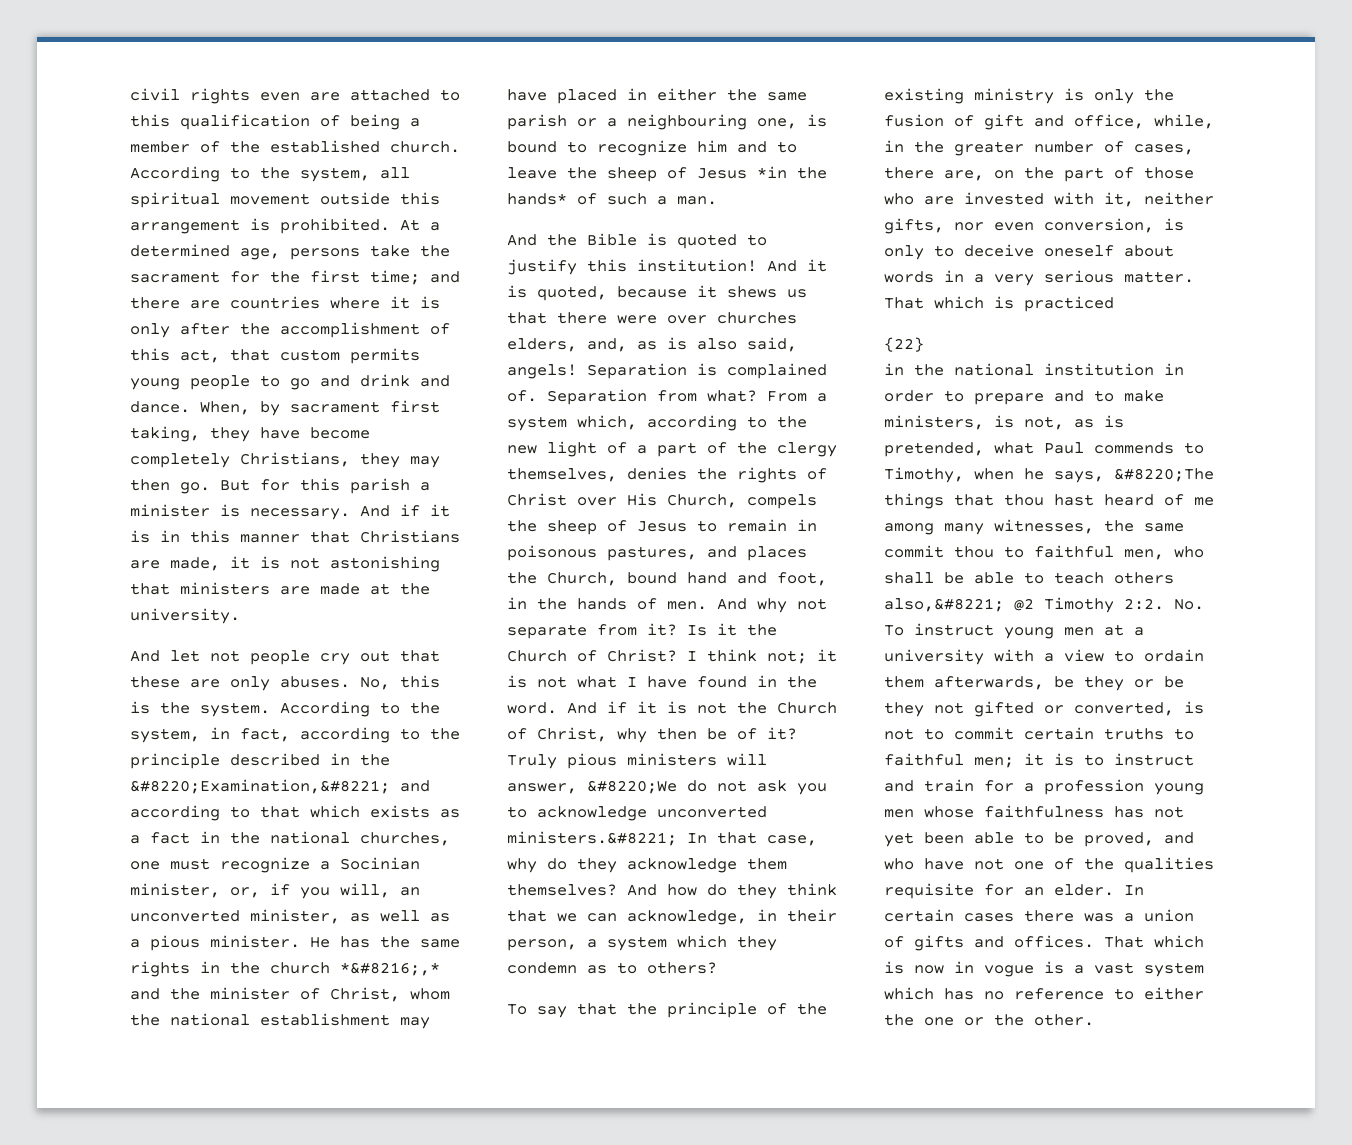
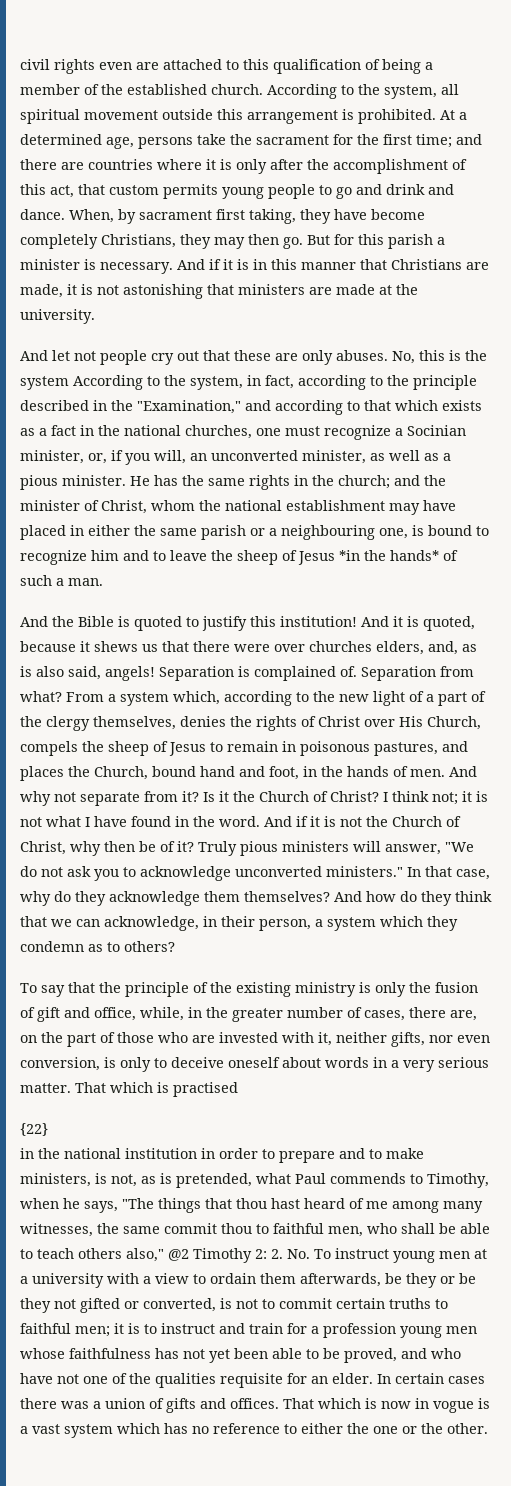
- No, this is the system. According to the system, in fact, according to the principle described in the &#8220;Examination,&#8221; and according to that which exists as a fact in the national churches, one must recognize a Socinian minister, or, if you will, an unconverted minister, as well as a pious minister.
+ No, this is the system According to the system, in fact, according to the principle described in the "Examination," and according to that which exists as a fact in the national churches, one must recognize a Socinian minister, or, if you will, an unconverted minister, as well as a pious minister.
- He has the same rights in the church *&#8216;,* and the minister of Christ, whom the national establishment may have placed in either the same parish or a neighbouring one, is bound to recognize him and to leave the sheep of Jesus *in the hands* of such a man.
+ He has the same rights in the church; and the minister of Christ, whom the national establishment may have placed in either the same parish or a neighbouring one, is bound to recognize him and to leave the sheep of Jesus *in the hands* of such a man.
- Truly pious ministers will answer, &#8220;We do not ask you to acknowledge unconverted ministers.&#8221; In that case, why do they acknowledge them themselves?
+ Truly pious ministers will answer, "We do not ask you to acknowledge unconverted ministers." In that case, why do they acknowledge them themselves?
- That which is practiced
+ That which is practised
- in the national institution in order to prepare and to make ministers, is not, as is pretended, what Paul commends to Timothy, when he says, &#8220;The things that thou hast heard of me among many witnesses, the same commit thou to faithful men, who shall be able to teach others also,&#8221; @2 Timothy 2:2. No. To instruct young men at a university with a view to ordain them afterwards, be they or be they not gifted or converted, is not to commit certain truths to faithful men;
+ in the national institution in order to prepare and to make ministers, is not, as is pretended, what Paul commends to Timothy, when he says, "The things that thou hast heard of me among many witnesses, the same commit thou to faithful men, who shall be able to teach others also," @2 Timothy 2: 2. No. To instruct young men at a university with a view to ordain them afterwards, be they or be they not gifted or converted, is not to commit certain truths to faithful men;

